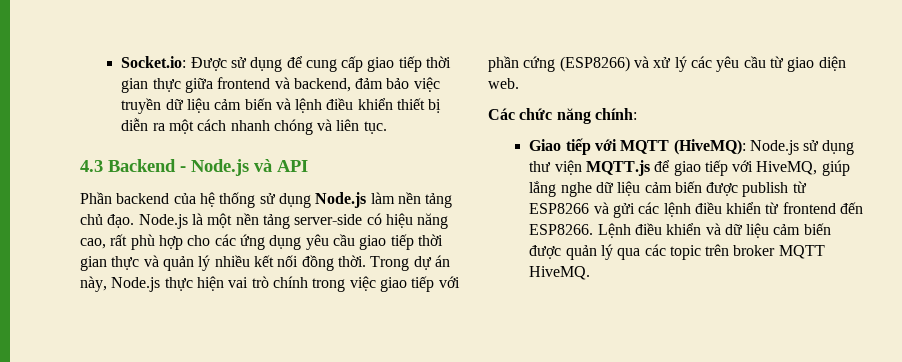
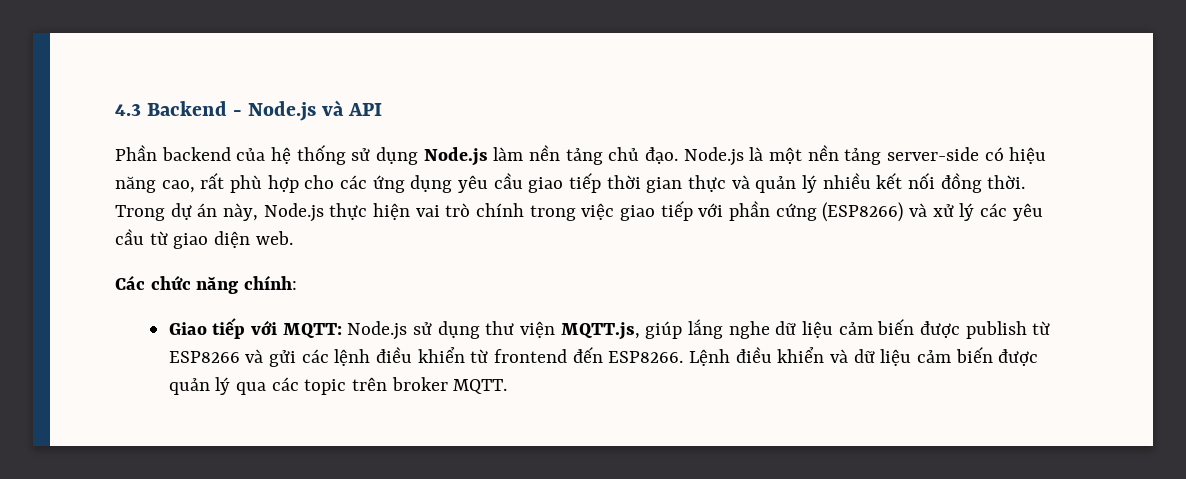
- Socket.io: Được sử dụng để cung cấp giao tiếp thời gian thực giữa frontend và backend, đảm bảo việc truyền dữ liệu cảm biến và lệnh điều khiển thiết bị diễn ra một cách nhanh chóng và liên tục.
- Giao tiếp với MQTT (HiveMQ): Node.js sử dụng thư viện MQTT.js để giao tiếp với HiveMQ, giúp lắng nghe dữ liệu cảm biến được publish từ ESP8266 và gửi các lệnh điều khiển từ frontend đến ESP8266.
+ Giao tiếp với MQTT: Node.js sử dụng thư viện MQTT.js, giúp lắng nghe dữ liệu cảm biến được publish từ ESP8266 và gửi các lệnh điều khiển từ frontend đến ESP8266.
- Lệnh điều khiển và dữ liệu cảm biến được quản lý qua các topic trên broker MQTT HiveMQ.
+ Lệnh điều khiển và dữ liệu cảm biến được quản lý qua các topic trên broker MQTT.

